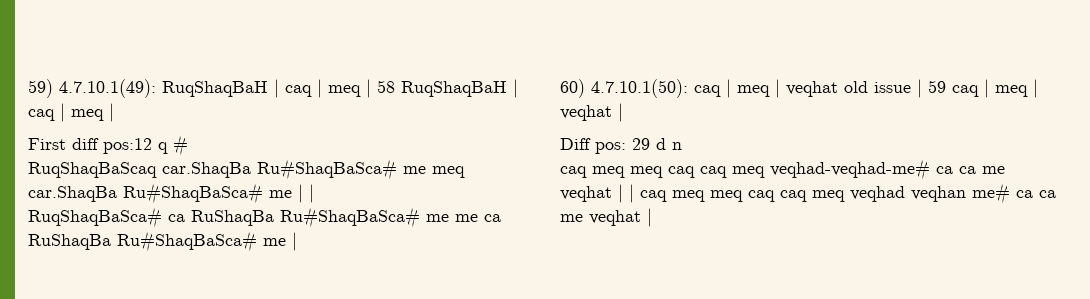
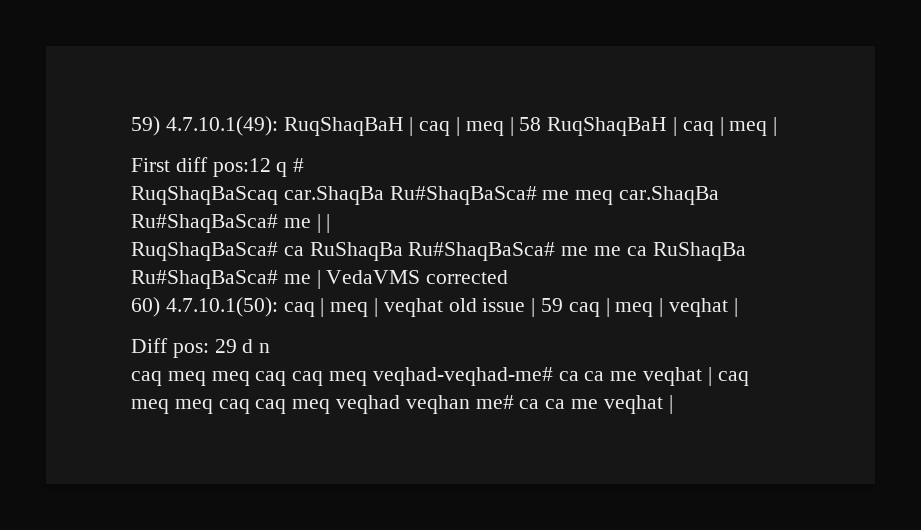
- RuqShaqBaSca# ca RuShaqBa Ru#ShaqBaSca# me me ca RuShaqBa Ru#ShaqBaSca# me |
+ RuqShaqBaSca# ca RuShaqBa Ru#ShaqBaSca# me me ca RuShaqBa Ru#ShaqBaSca# me | VedaVMS corrected
- caq meq meq caq caq meq veqhad-veqhad-me# ca ca me veqhat | | caq meq meq caq caq meq veqhad veqhan me# ca ca me veqhat |
+ caq meq meq caq caq meq veqhad-veqhad-me# ca ca me veqhat | caq meq meq caq caq meq veqhad veqhan me# ca ca me veqhat |

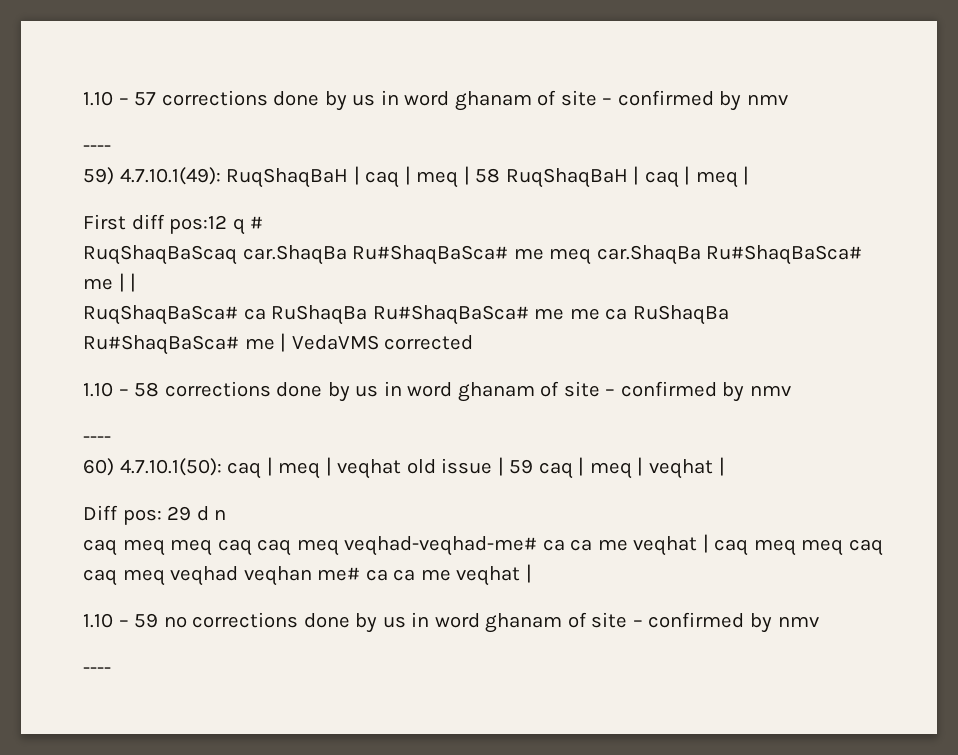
+ 1.10 – 57 corrections done by us in word ghanam of site – confirmed by nmv
+ ----
+ 1.10 – 58 corrections done by us in word ghanam of site – confirmed by nmv
+ ----
+ 1.10 – 59 no corrections done by us in word ghanam of site – confirmed by nmv
+ ----

